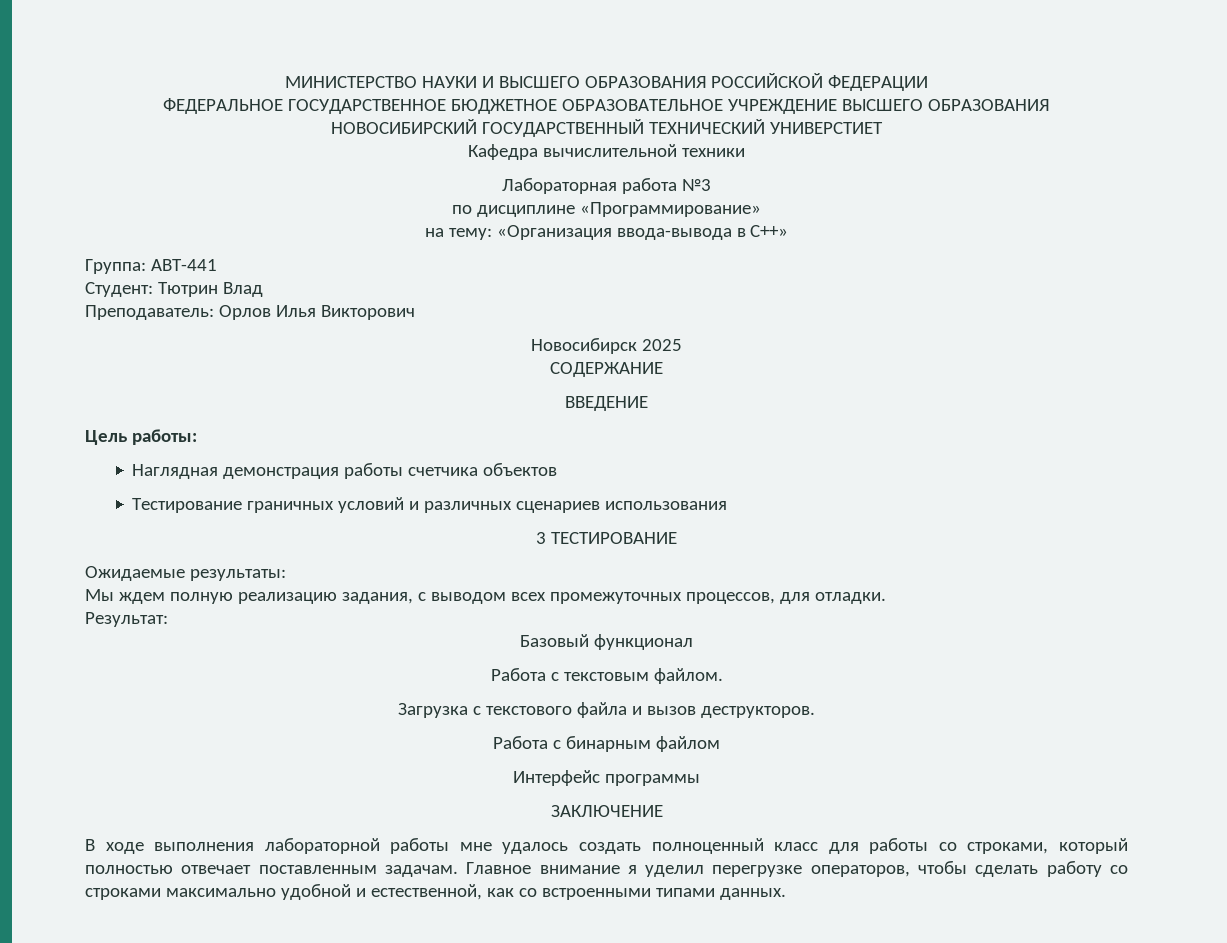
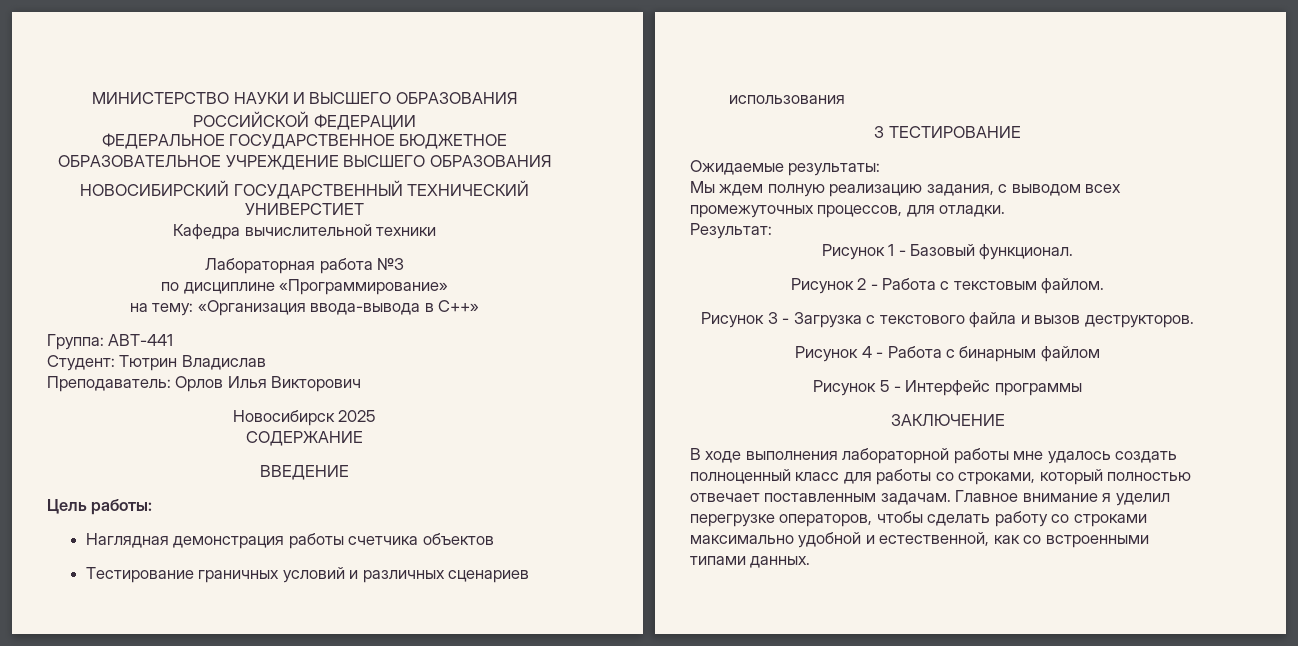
- Студент: Тютрин Влад
+ Студент: Тютрин Владислав
- Базовый функционал
- Работа с текстовым файлом.
+ Рисунок 1 - Базовый функционал.
+ Рисунок 2 - Работа с текстовым файлом.
- Загрузка с текстового файла и вызов деструкторов.
+ Рисунок 3 - Загрузка с текстового файла и вызов деструкторов.
- Работа с бинарным файлом
+ Рисунок 4 - Работа с бинарным файлом
- Интерфейс программы
+ Рисунок 5 - Интерфейс программы

